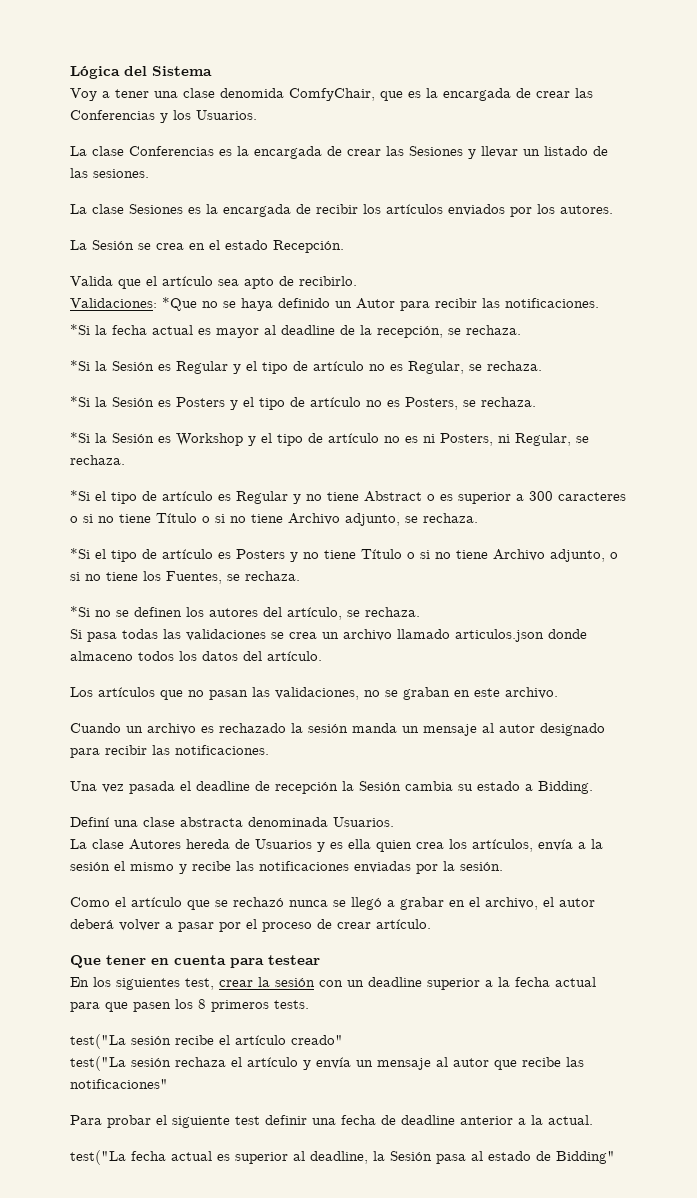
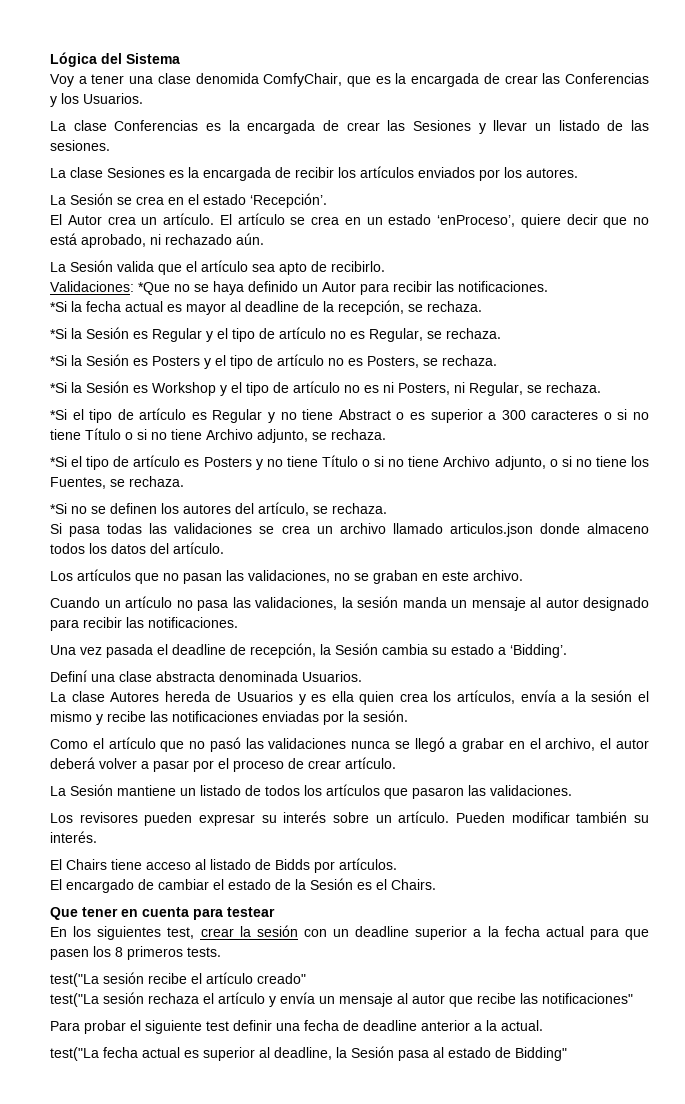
- La Sesión se crea en el estado Recepción.
- Valida que el artículo sea apto de recibirlo.
+ La Sesión se crea en el estado ‘Recepción’.
+ El Autor crea un artículo. El artículo se crea en un estado ‘enProceso’, quiere decir que no está aprobado, ni rechazado aún.
+ La Sesión valida que el artículo sea apto de recibirlo.
- Cuando un archivo es rechazado la sesión manda un mensaje al autor designado para recibir las notificaciones.
+ Cuando un artículo no pasa las validaciones, la sesión manda un mensaje al autor designado para recibir las notificaciones.
- Una vez pasada el deadline de recepción la Sesión cambia su estado a Bidding.
+ Una vez pasada el deadline de recepción, la Sesión cambia su estado a ‘Bidding’.
- Como el artículo que se rechazó nunca se llegó a grabar en el archivo, el autor deberá volver a pasar por el proceso de crear artículo.
+ Como el artículo que no pasó las validaciones nunca se llegó a grabar en el archivo, el autor deberá volver a pasar por el proceso de crear artículo.
+ La Sesión mantiene un listado de todos los artículos que pasaron las validaciones.
+ Los revisores pueden expresar su interés sobre un artículo. Pueden modificar también su interés.
+ El Chairs tiene acceso al listado de Bidds por artículos.
+ El encargado de cambiar el estado de la Sesión es el Chairs.

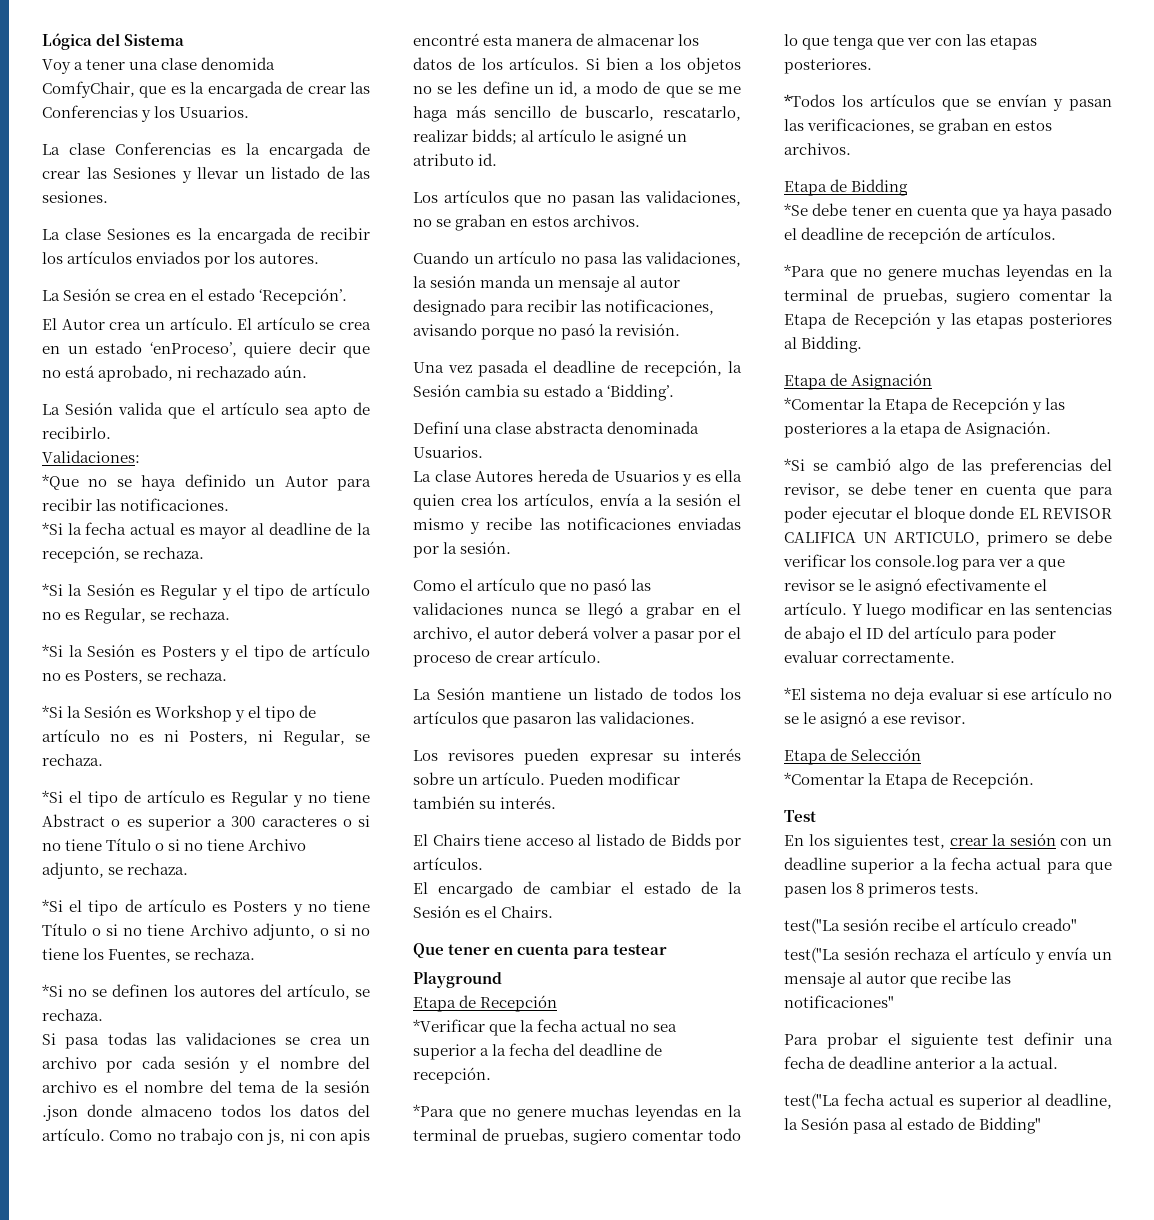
- Validaciones: *Que no se haya definido un Autor para recibir las notificaciones.
+ Validaciones:
+ *Que no se haya definido un Autor para recibir las notificaciones.
- Si pasa todas las validaciones se crea un archivo llamado articulos.json donde almaceno todos los datos del artículo.
+ Si pasa todas las validaciones se crea un archivo por cada sesión y el nombre del archivo es el nombre del tema de la sesión .json donde almaceno todos los datos del artículo. Como no trabajo con js, ni con apis encontré esta manera de almacenar los datos de los artículos. Si bien a los objetos no se les define un id, a modo de que se me haga más sencillo de buscarlo, rescatarlo, realizar bidds; al artículo le asigné un atributo id.
- Los artículos que no pasan las validaciones, no se graban en este archivo.
+ Los artículos que no pasan las validaciones, no se graban en estos archivos.
- Cuando un artículo no pasa las validaciones, la sesión manda un mensaje al autor designado para recibir las notificaciones.
+ Cuando un artículo no pasa las validaciones, la sesión manda un mensaje al autor designado para recibir las notificaciones, avisando porque no pasó la revisión.
+ Playground
+ Etapa de Recepción
+ *Verificar que la fecha actual no sea superior a la fecha del deadline de recepción.
+ *Para que no genere muchas leyendas en la terminal de pruebas, sugiero comentar todo lo que tenga que ver con las etapas posteriores.
+ *Todos los artículos que se envían y pasan las verificaciones, se graban en estos archivos.
+ Etapa de Bidding
+ *Se debe tener en cuenta que ya haya pasado el deadline de recepción de artículos.
+ *Para que no genere muchas leyendas en la terminal de pruebas, sugiero comentar la Etapa de Recepción y las etapas posteriores al Bidding.
+ Etapa de Asignación
+ *Comentar la Etapa de Recepción y las posteriores a la etapa de Asignación.
+ *Si se cambió algo de las preferencias del revisor, se debe tener en cuenta que para poder ejecutar el bloque donde EL REVISOR CALIFICA UN ARTICULO, primero se debe verificar los console.log para ver a que revisor se le asignó efectivamente el artículo. Y luego modificar en las sentencias de abajo el ID del artículo para poder evaluar correctamente.
+ *El sistema no deja evaluar si ese artículo no se le asignó a ese revisor.
+ Etapa de Selección
+ *Comentar la Etapa de Recepción.
+ Test

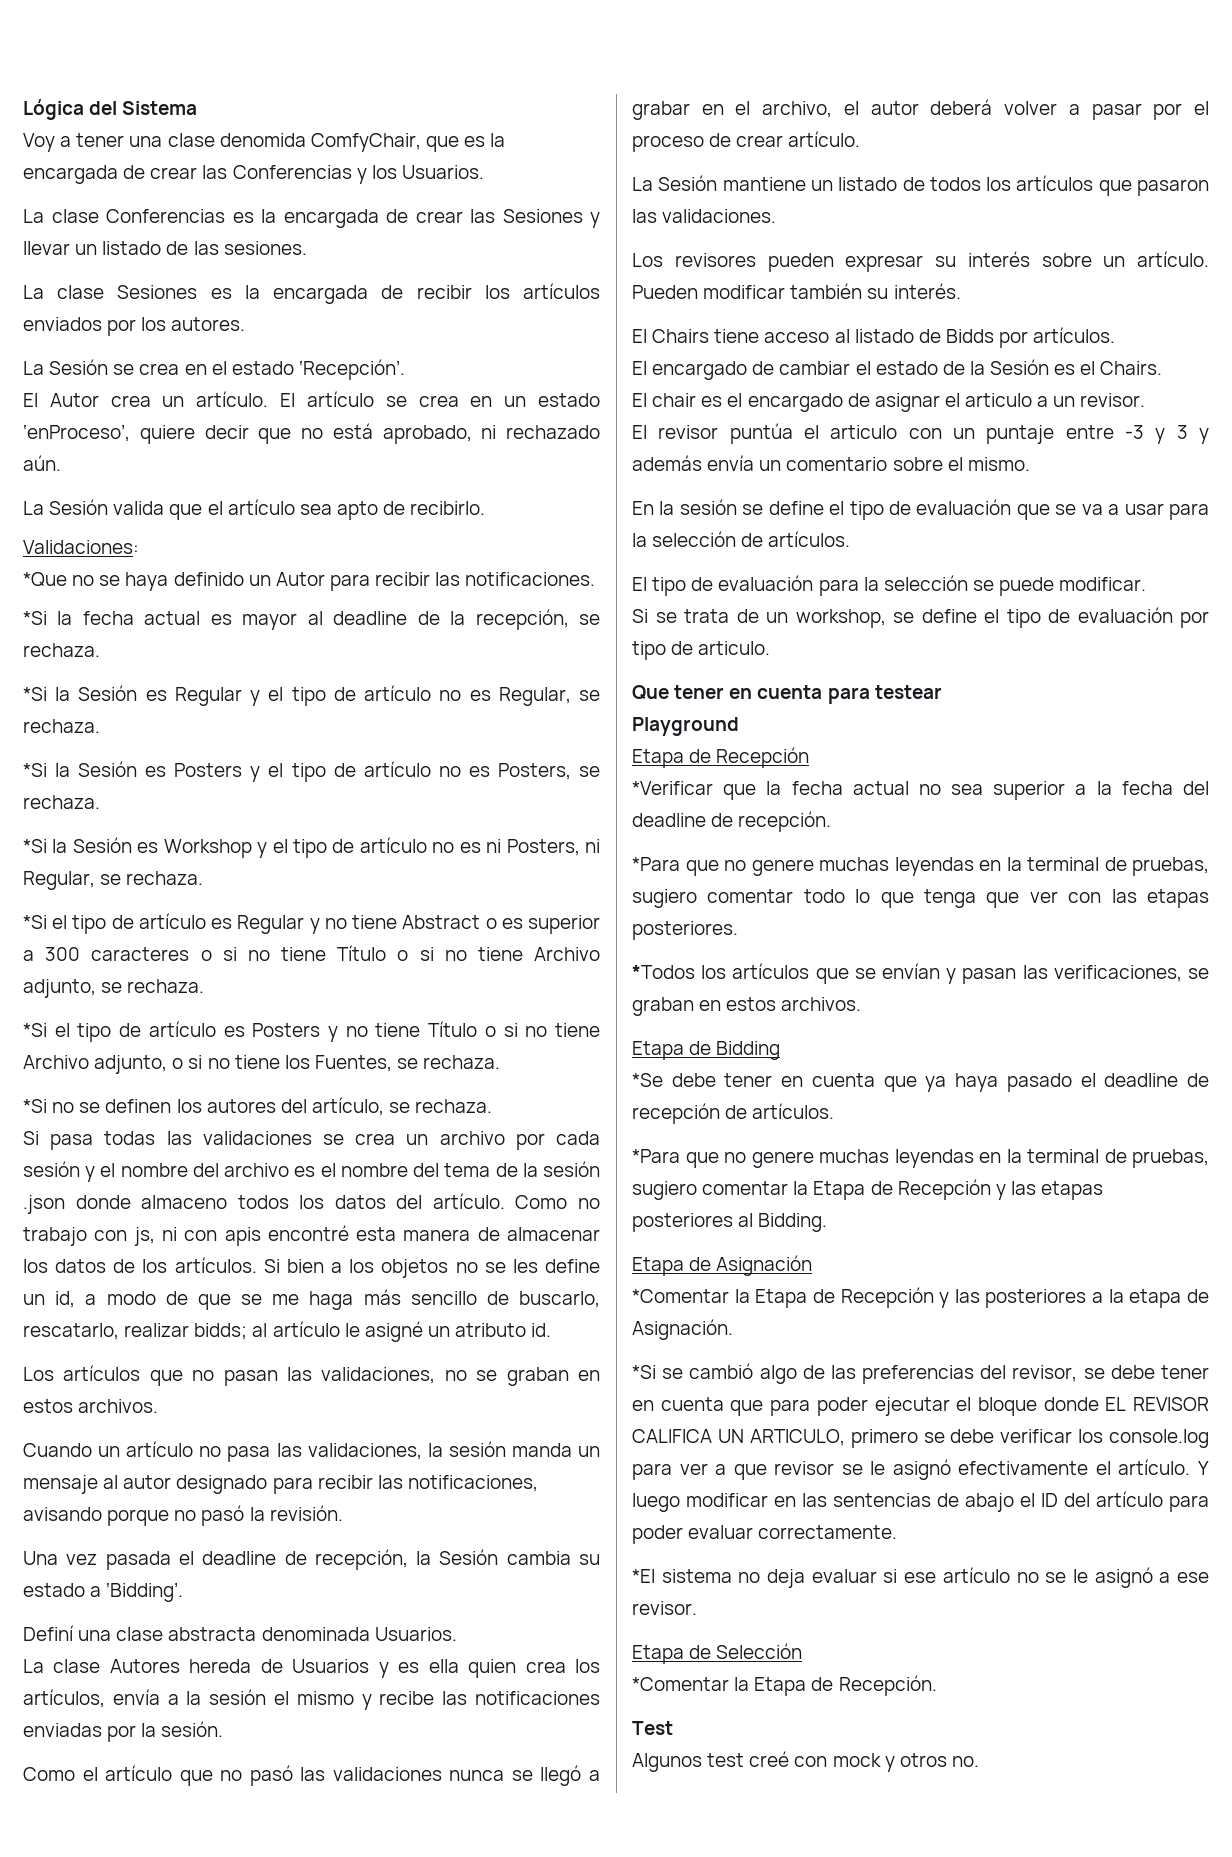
+ El chair es el encargado de asignar el articulo a un revisor.
+ El revisor puntúa el articulo con un puntaje entre -3 y 3 y además envía un comentario sobre el mismo.
+ En la sesión se define el tipo de evaluación que se va a usar para la selección de artículos.
+ El tipo de evaluación para la selección se puede modificar.
+ Si se trata de un workshop, se define el tipo de evaluación por tipo de articulo.
- En los siguientes test, crear la sesión con un deadline superior a la fecha actual para que pasen los 8 primeros tests.
- test("La sesión recibe el artículo creado"
- test("La sesión rechaza el artículo y envía un mensaje al autor que recibe las notificaciones"
- Para probar el siguiente test definir una fecha de deadline anterior a la actual.
- test("La fecha actual es superior al deadline, la Sesión pasa al estado de Bidding"
+ Algunos test creé con mock y otros no.

